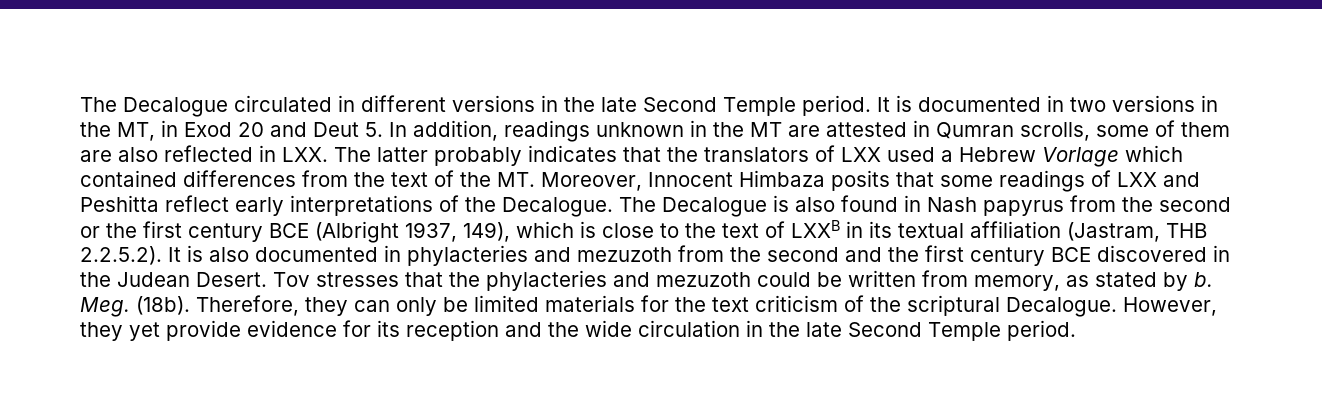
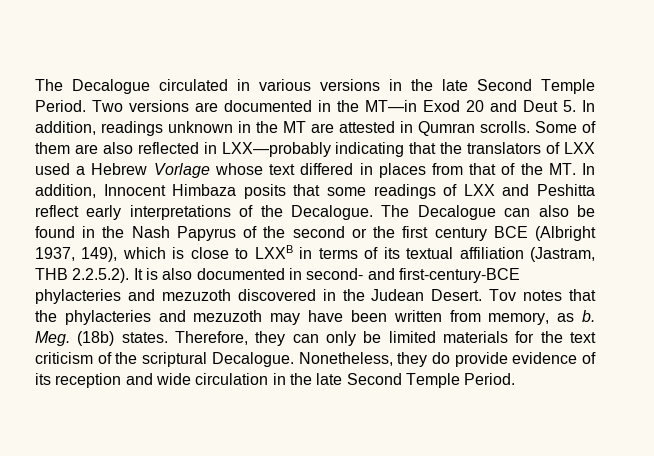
- The Decalogue circulated in different versions in the late Second Temple period. It is documented in two versions in the MT, in Exod 20 and Deut 5. In addition, readings unknown in the MT are attested in Qumran scrolls, some of them are also reflected in LXX. The latter probably indicates that the translators of LXX used a Hebrew Vorlage which contained differences from the text of the MT. Moreover, Innocent Himbaza posits that some readings of LXX and Peshitta reflect early interpretations of the Decalogue.
+ The Decalogue circulated in various versions in the late Second Temple Period. Two versions are documented in the MT—in Exod 20 and Deut 5. In addition, readings unknown in the MT are attested in Qumran scrolls. Some of them are also reflected in LXX—probably indicating that the translators of LXX used a Hebrew Vorlage whose text differed in places from that of the MT. In addition, Innocent Himbaza posits that some readings of LXX and Peshitta reflect early interpretations of the Decalogue.
- The Decalogue is also found in Nash papyrus from the second or the first century BCE (Albright 1937, 149), which is close to the text of LXXB in its textual affiliation (Jastram, THB 2.2.5.2). It is also documented in phylacteries and mezuzoth from the second and the first century BCE discovered in the Judean Desert.
+ The Decalogue can also be found in the Nash Papyrus of the second or the first century BCE (Albright 1937, 149), which is close to LXXB in terms of its textual affiliation (Jastram, THB 2.2.5.2). It is also documented in second- and first-century-BCE phylacteries and mezuzoth discovered in the Judean Desert.
- Tov stresses that the phylacteries and mezuzoth could be written from memory, as stated by b. Meg. (18b).
+ Tov notes that the phylacteries and mezuzoth may have been written from memory, as b. Meg. (18b) states.
- However, they yet provide evidence for its reception and the wide circulation in the late Second Temple period.
+ Nonetheless, they do provide evidence of its reception and wide circulation in the late Second Temple Period.

